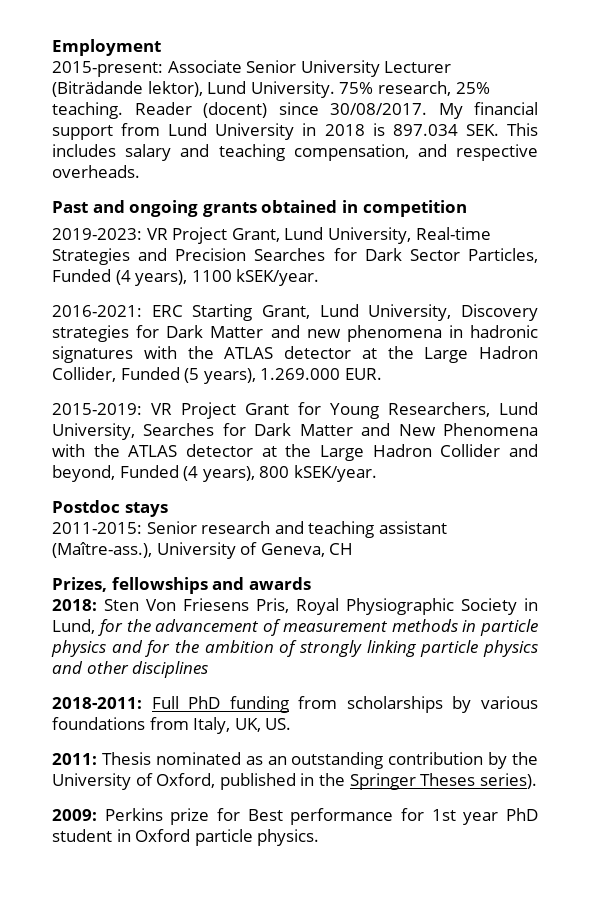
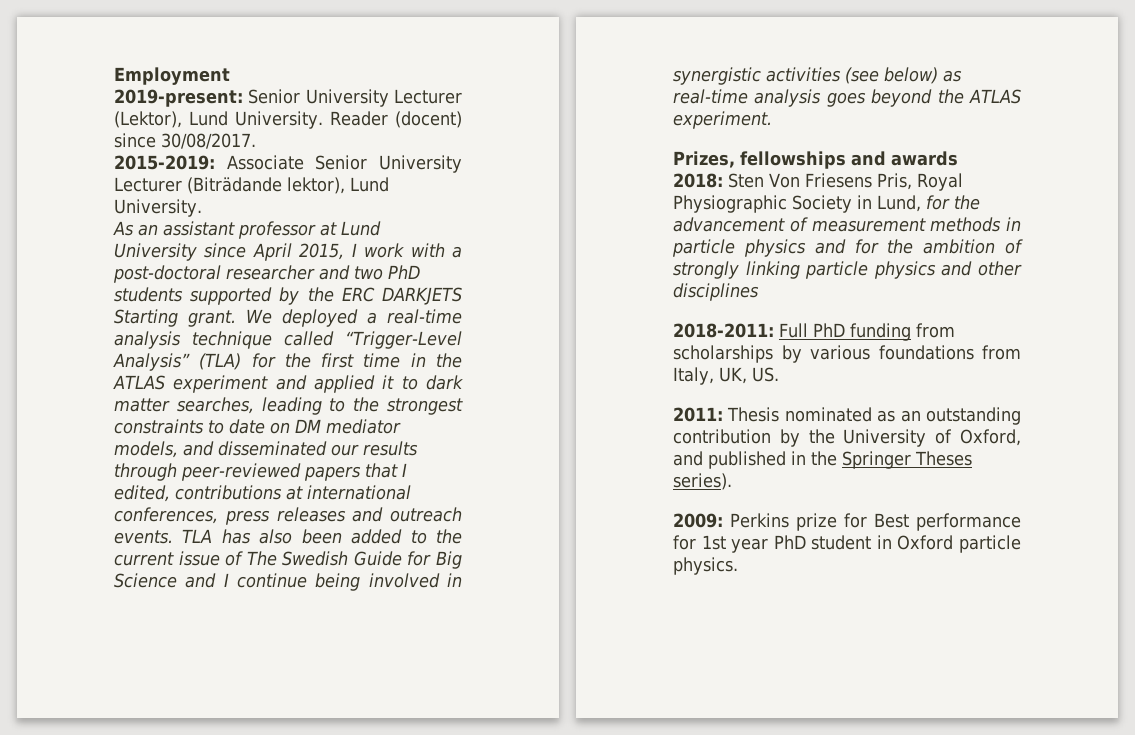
- 2015-present: Associate Senior University Lecturer (Biträdande lektor), Lund University. 75% research, 25% teaching. Reader (docent) since 30/08/2017. My financial support from Lund University in 2018 is 897.034 SEK. This includes salary and teaching compensation, and respective overheads.
- Past and ongoing grants obtained in competition
- 2019-2023: VR Project Grant, Lund University, Real-time Strategies and Precision Searches for Dark Sector Particles, Funded (4 years), 1100 kSEK/year.
- 2016-2021: ERC Starting Grant, Lund University, Discovery strategies for Dark Matter and new phenomena in hadronic signatures with the ATLAS detector at the Large Hadron Collider, Funded (5 years), 1.269.000 EUR.
- 2015-2019: VR Project Grant for Young Researchers, Lund University, Searches for Dark Matter and New Phenomena with the ATLAS detector at the Large Hadron Collider and beyond, Funded (4 years), 800 kSEK/year.
- Postdoc stays
- 2011-2015: Senior research and teaching assistant (Maître-ass.), University of Geneva, CH
+ 2019-present: Senior University Lecturer (Lektor), Lund University. Reader (docent) since 30/08/2017.
+ 2015-2019: Associate Senior University Lecturer (Biträdande lektor), Lund University.
+ As an assistant professor at Lund University since April 2015, I work with a post-doctoral researcher and two PhD students supported by the ERC DARKJETS Starting grant. We deployed a real-time analysis technique called “Trigger-Level Analysis” (TLA) for the first time in the ATLAS experiment and applied it to dark matter searches, leading to the strongest constraints to date on DM mediator models, and disseminated our results through peer-reviewed papers that I edited, contributions at international conferences, press releases and outreach events. TLA has also been added to the current issue of The Swedish Guide for Big Science and I continue being involved in synergistic activities (see below) as real-time analysis goes beyond the ATLAS experiment.
- 2011: Thesis nominated as an outstanding contribution by the University of Oxford, published in the Springer Theses series).
+ 2011: Thesis nominated as an outstanding contribution by the University of Oxford, and published in the Springer Theses series).

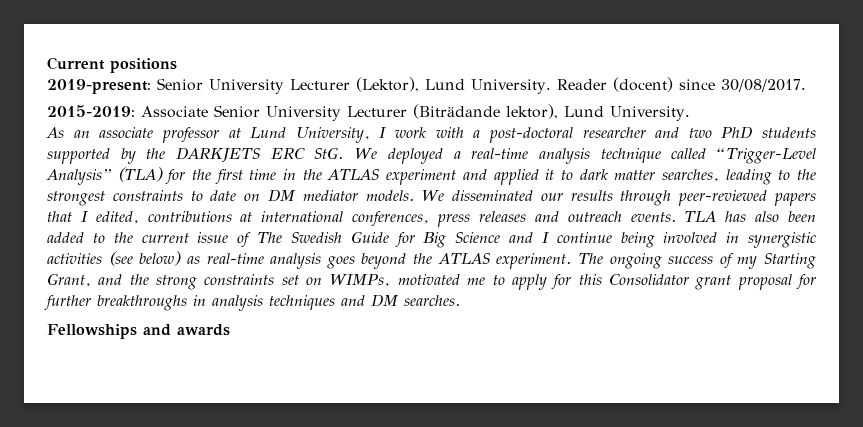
- Employment
+ Current positions
- As an assistant professor at Lund University since April 2015, I work with a post-doctoral researcher and two PhD students supported by the ERC DARKJETS Starting grant. We deployed a real-time analysis technique called “Trigger-Level Analysis” (TLA) for the first time in the ATLAS experiment and applied it to dark matter searches, leading to the strongest constraints to date on DM mediator models, and disseminated our results through peer-reviewed papers that I edited, contributions at international conferences, press releases and outreach events.
+ As an associate professor at Lund University, I work with a post-doctoral researcher and two PhD students supported by the DARKJETS ERC StG. We deployed a real-time analysis technique called “Trigger-Level Analysis” (TLA) for the first time in the ATLAS experiment and applied it to dark matter searches, leading to the strongest constraints to date on DM mediator models. We disseminated our results through peer-reviewed papers that I edited, contributions at international conferences, press releases and outreach events.
- TLA has also been added to the current issue of The Swedish Guide for Big Science and I continue being involved in synergistic activities (see below) as real-time analysis goes beyond the ATLAS experiment.
- Prizes, fellowships and awards
- 2018: Sten Von Friesens Pris, Royal Physiographic Society in Lund, for the advancement of measurement methods in particle physics and for the ambition of strongly linking particle physics and other disciplines
- 2018-2011: Full PhD funding from scholarships by various foundations from Italy, UK, US.
- 2011: Thesis nominated as an outstanding contribution by the University of Oxford, and published in the Springer Theses series).
- 2009: Perkins prize for Best performance for 1st year PhD student in Oxford particle physics.
+ TLA has also been added to the current issue of The Swedish Guide for Big Science and I continue being involved in synergistic activities (see below) as real-time analysis goes beyond the ATLAS experiment. The ongoing success of my Starting Grant, and the strong constraints set on WIMPs, motivated me to apply for this Consolidator grant proposal for further breakthroughs in analysis techniques and DM searches.
+ Fellowships and awards

